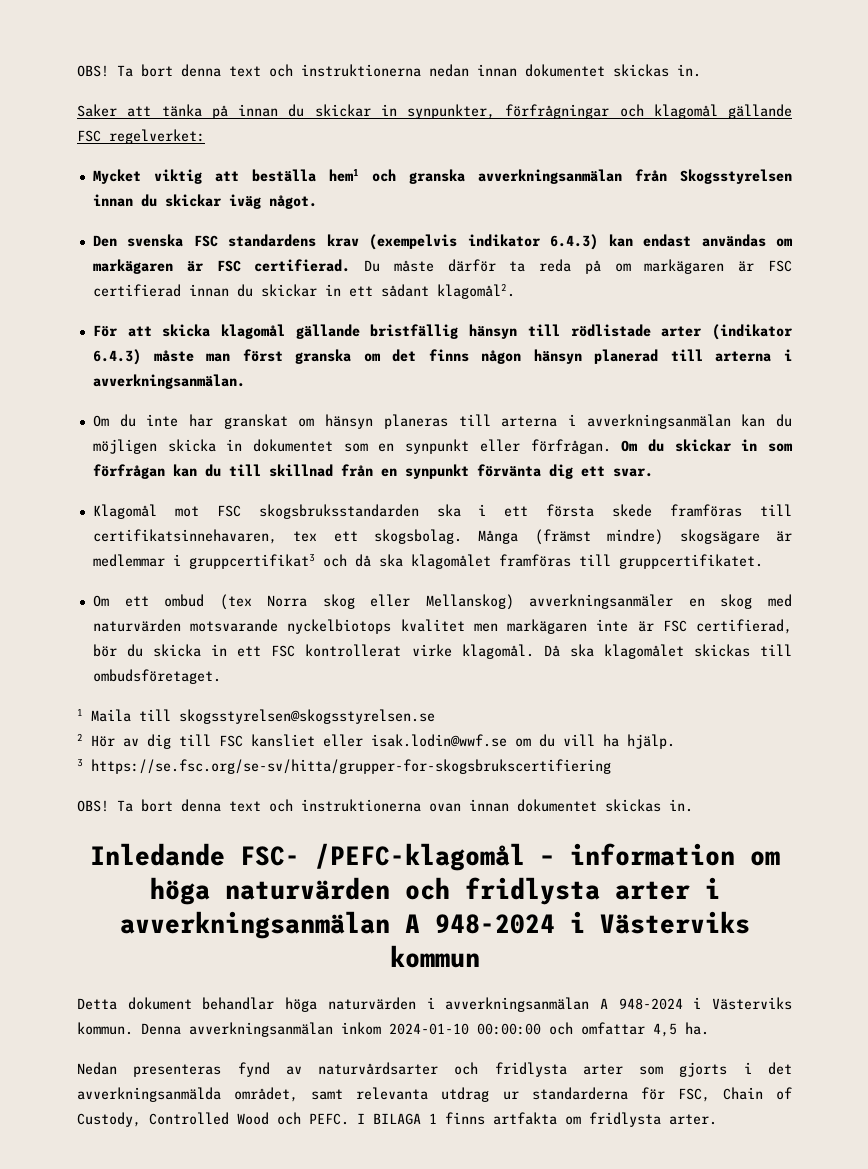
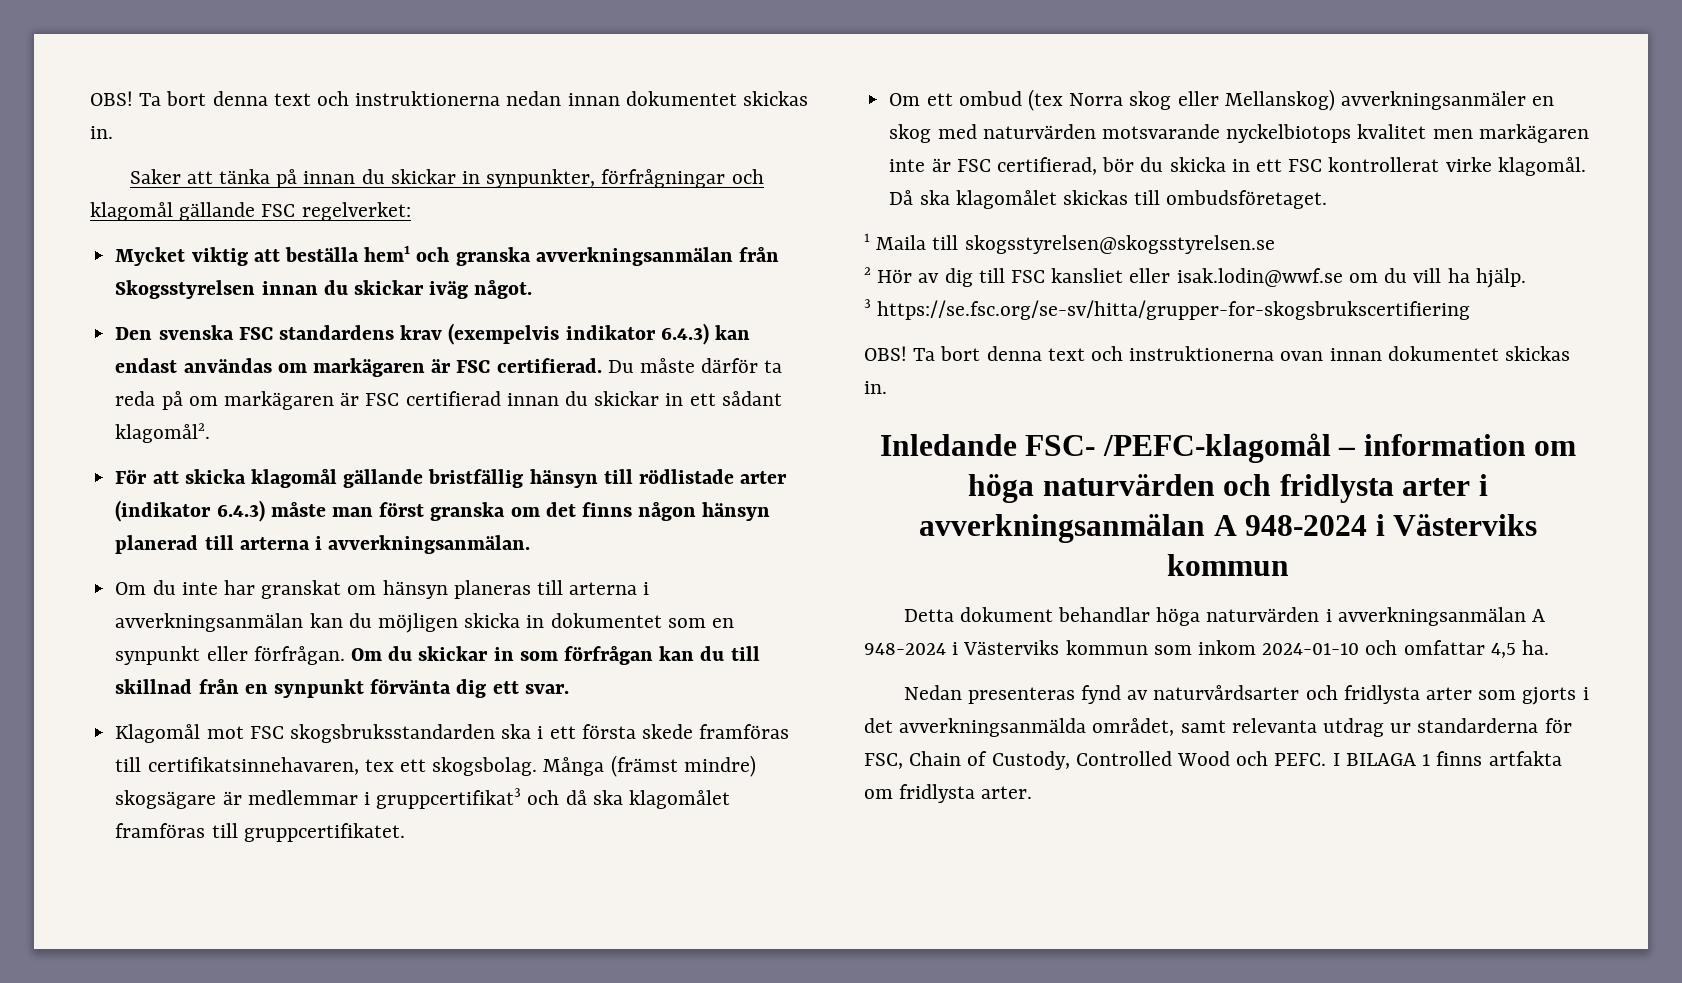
- Detta dokument behandlar höga naturvärden i avverkningsanmälan A 948-2024 i Västerviks kommun. Denna avverkningsanmälan inkom 2024-01-10 00:00:00 och omfattar 4,5 ha.
+ Detta dokument behandlar höga naturvärden i avverkningsanmälan A 948-2024 i Västerviks kommun som inkom 2024-01-10 och omfattar 4,5 ha.

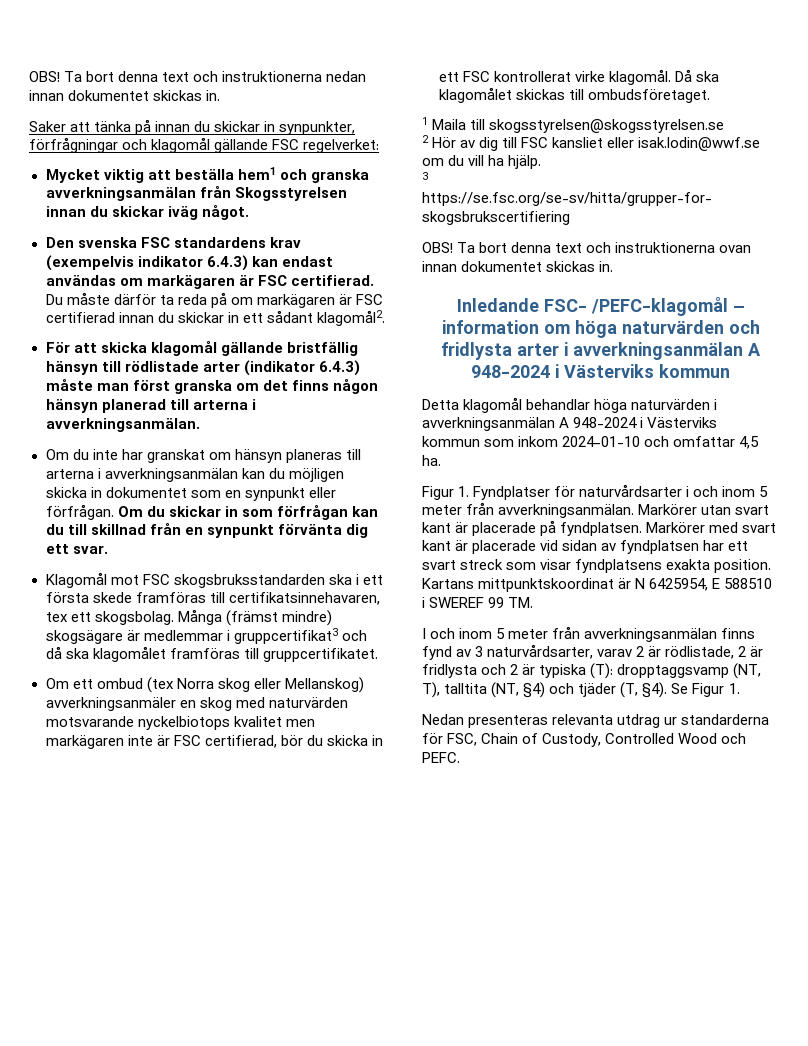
- Detta dokument behandlar höga naturvärden i avverkningsanmälan A 948-2024 i Västerviks kommun som inkom 2024-01-10 och omfattar 4,5 ha.
+ Detta klagomål behandlar höga naturvärden i avverkningsanmälan A 948-2024 i Västerviks kommun som inkom 2024-01-10 och omfattar 4,5 ha.
- Nedan presenteras fynd av naturvårdsarter och fridlysta arter som gjorts i det avverkningsanmälda området, samt relevanta utdrag ur standarderna för FSC, Chain of Custody, Controlled Wood och PEFC. I BILAGA 1 finns artfakta om fridlysta arter.
+ Figur 1. Fyndplatser för naturvårdsarter i och inom 5 meter från avverkningsanmälan. Markörer utan svart kant är placerade på fyndplatsen. Markörer med svart kant är placerade vid sidan av fyndplatsen har ett svart streck som visar fyndplatsens exakta position. Kartans mittpunktskoordinat är N 6425954, E 588510 i SWEREF 99 TM.
+ I och inom 5 meter från avverkningsanmälan finns fynd av 3 naturvårdsarter, varav 2 är rödlistade, 2 är fridlysta och 2 är typiska (T): dropptaggsvamp (NT, T), talltita (NT, §4) och tjäder (T, §4). Se Figur 1.
+ Nedan presenteras relevanta utdrag ur standarderna för FSC, Chain of Custody, Controlled Wood och PEFC.

